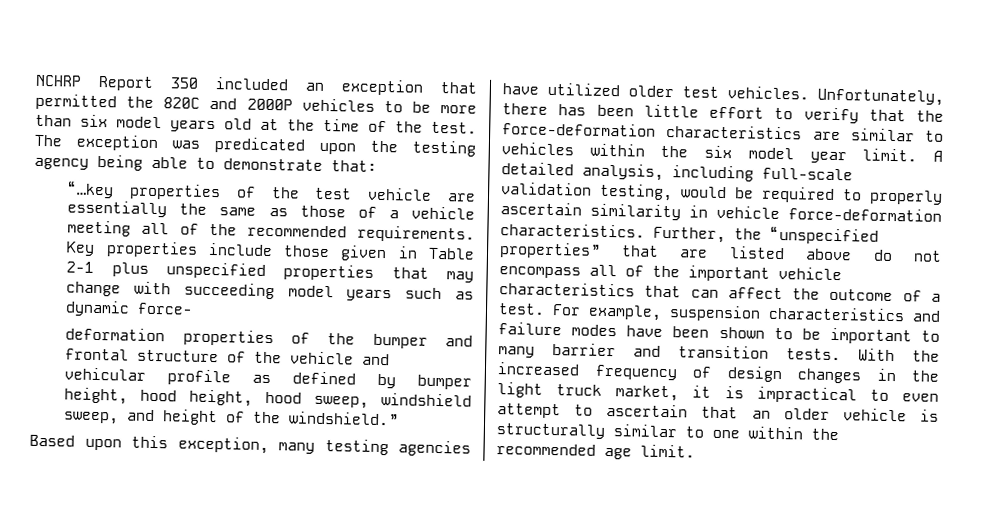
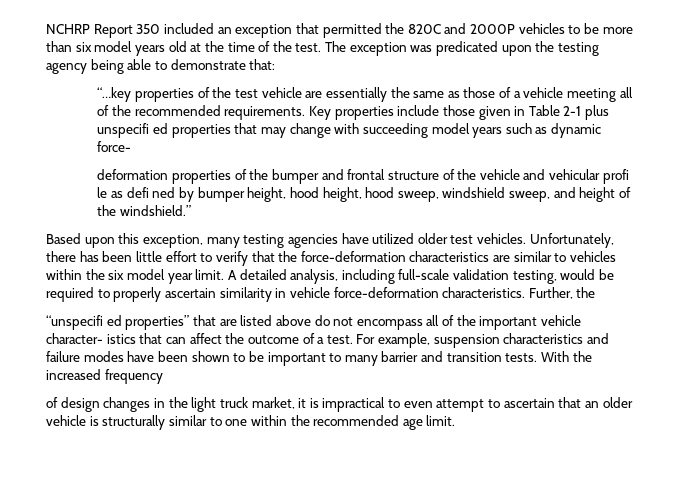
- Key properties include those given in Table 2-1 plus unspecified properties that may change with succeeding model years such as dynamic force-
+ Key properties include those given in Table 2-1 plus unspecifi ed properties that may change with succeeding model years such as dynamic force-
- deformation properties of the bumper and frontal structure of the vehicle and vehicular profile as defined by bumper height, hood height, hood sweep, windshield sweep, and height of the windshield.”
+ deformation properties of the bumper and frontal structure of the vehicle and vehicular profi le as defi ned by bumper height, hood height, hood sweep, windshield sweep, and height of the windshield.”
- Further, the “unspecified properties” that are listed above do not encompass all of the important vehicle characteristics that can affect the outcome of a test.
+ Further, the
+ “unspecifi ed properties” that are listed above do not encompass all of the important vehicle character- istics that can affect the outcome of a test.
- With the increased frequency of design changes in the light truck market, it is impractical to even attempt to ascertain that an older vehicle is structurally similar to one within the recommended age limit.
+ With the increased frequency
+ of design changes in the light truck market, it is impractical to even attempt to ascertain that an older vehicle is structurally similar to one within the recommended age limit.

